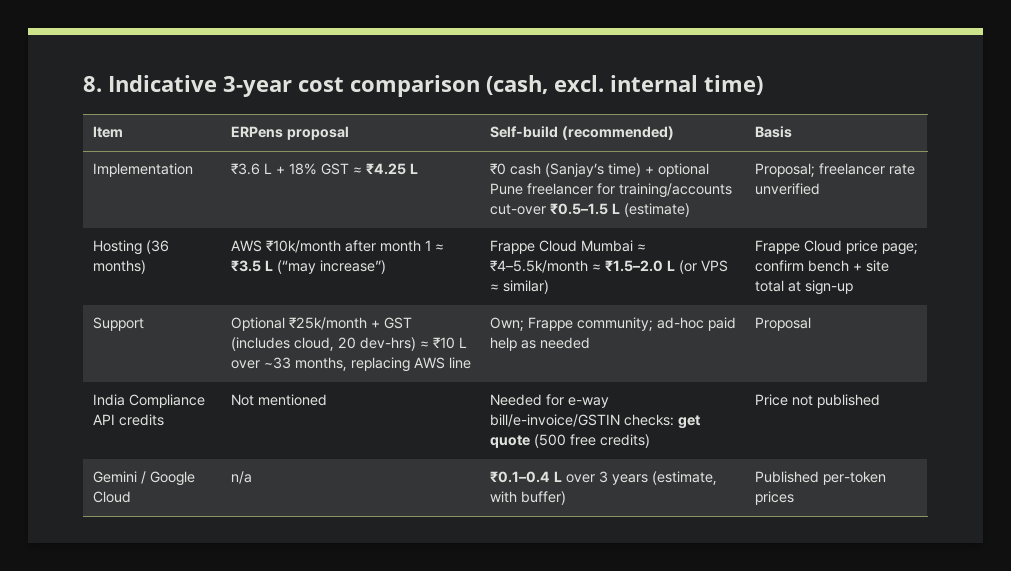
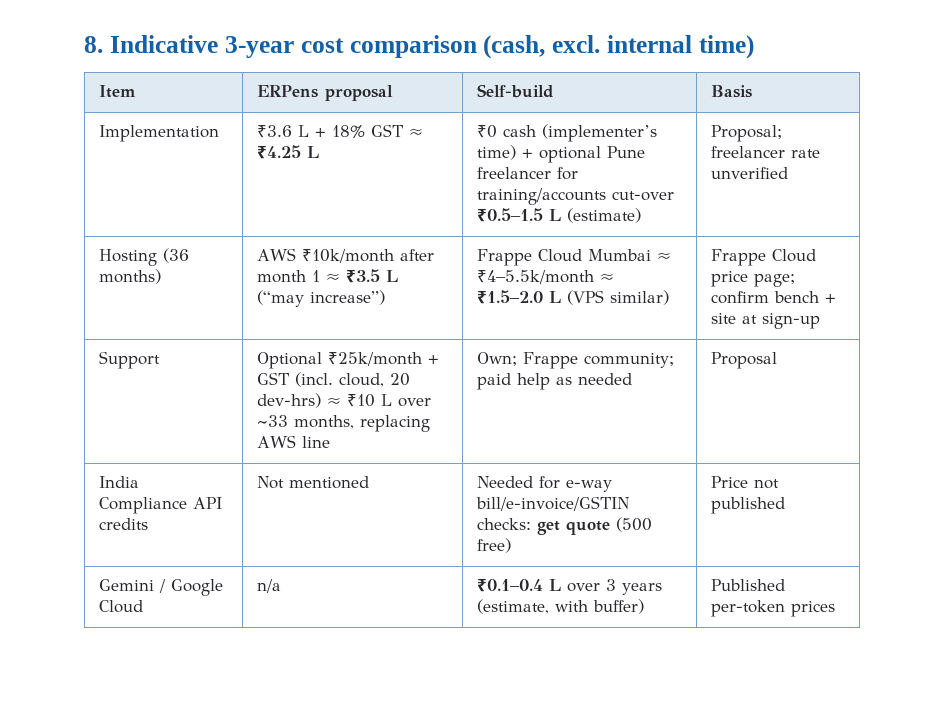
- Item | ERPens proposal | Self-build (recommended) | Basis
+ Item | ERPens proposal | Self-build | Basis
- Implementation | ₹3.6 L + 18% GST ≈ ₹4.25 L | ₹0 cash (Sanjay’s time) + optional Pune freelancer for training/accounts cut-over ₹0.5–1.5 L (estimate) | Proposal; freelancer rate unverified
+ Implementation | ₹3.6 L + 18% GST ≈ ₹4.25 L | ₹0 cash (implementer’s time) + optional Pune freelancer for training/accounts cut-over ₹0.5–1.5 L (estimate) | Proposal; freelancer rate unverified
- Hosting (36 months) | AWS ₹10k/month after month 1 ≈ ₹3.5 L (“may increase”) | Frappe Cloud Mumbai ≈ ₹4–5.5k/month ≈ ₹1.5–2.0 L (or VPS ≈ similar) | Frappe Cloud price page; confirm bench + site total at sign-up
+ Hosting (36 months) | AWS ₹10k/month after month 1 ≈ ₹3.5 L (“may increase”) | Frappe Cloud Mumbai ≈ ₹4–5.5k/month ≈ ₹1.5–2.0 L (VPS similar) | Frappe Cloud price page; confirm bench + site at sign-up
- Support | Optional ₹25k/month + GST (includes cloud, 20 dev-hrs) ≈ ₹10 L over ~33 months, replacing AWS line | Own; Frappe community; ad-hoc paid help as needed | Proposal
+ Support | Optional ₹25k/month + GST (incl. cloud, 20 dev-hrs) ≈ ₹10 L over ~33 months, replacing AWS line | Own; Frappe community; paid help as needed | Proposal
- India Compliance API credits | Not mentioned | Needed for e-way bill/e-invoice/GSTIN checks: get quote (500 free credits) | Price not published
+ India Compliance API credits | Not mentioned | Needed for e-way bill/e-invoice/GSTIN checks: get quote (500 free) | Price not published

